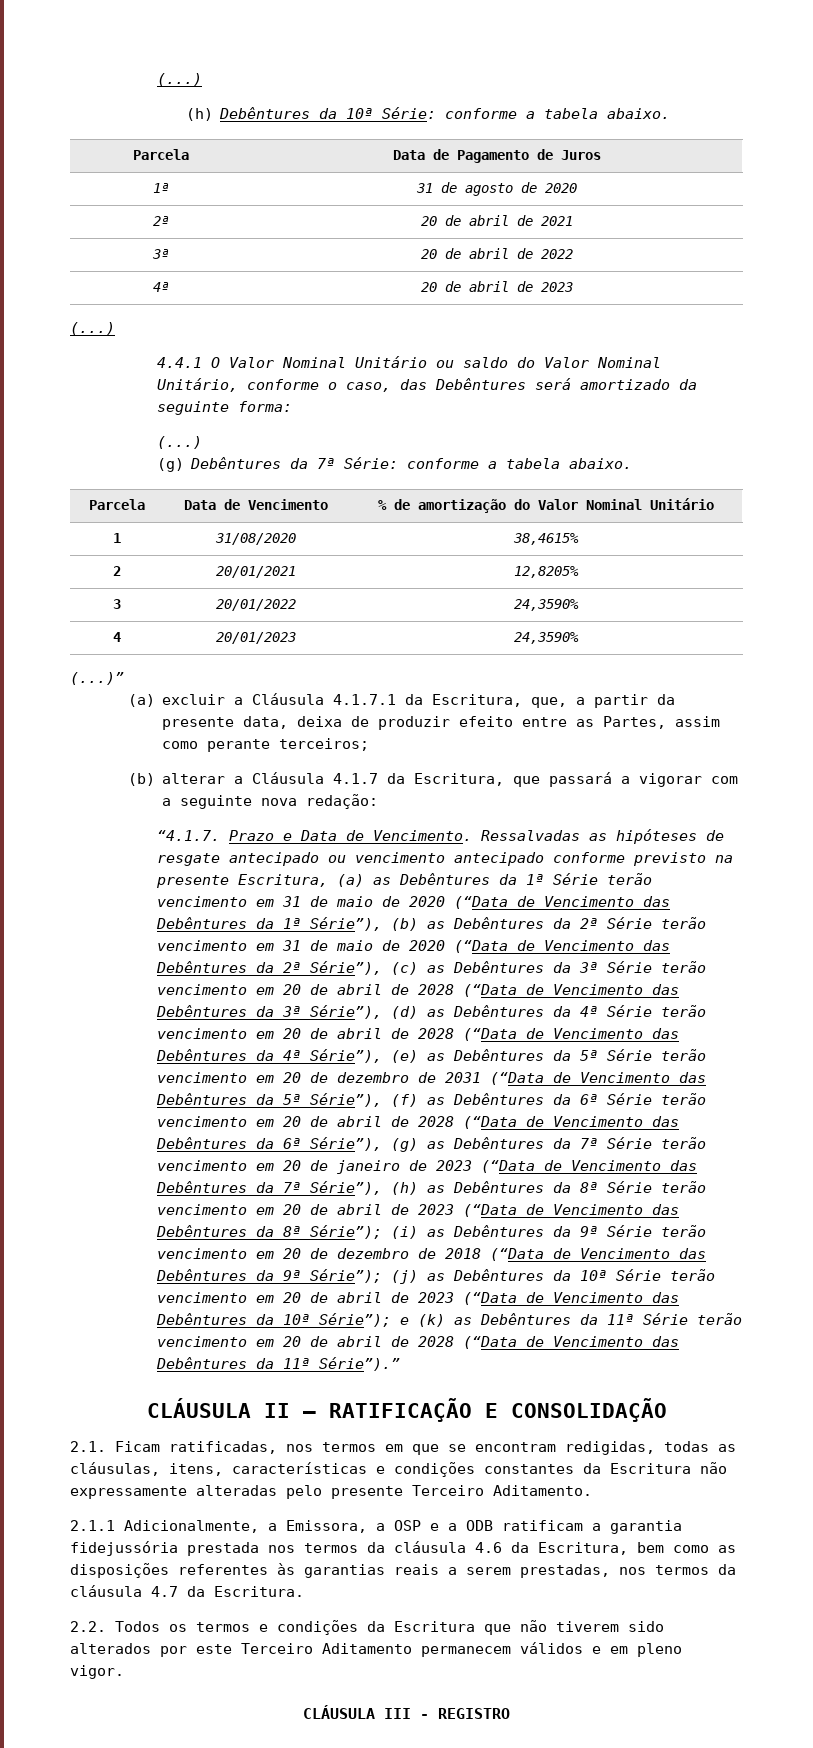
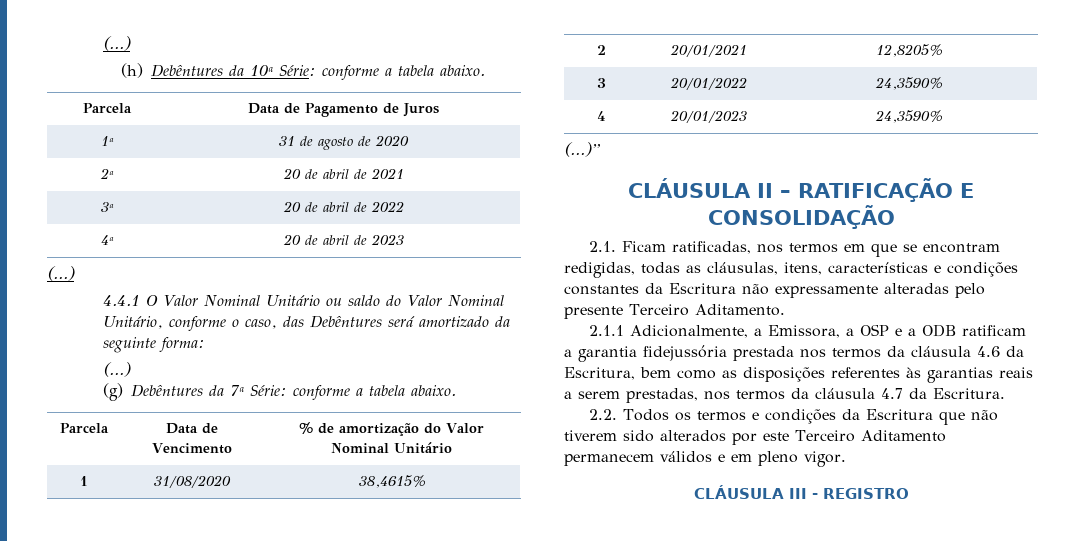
- (a) excluir a Cláusula 4.1.7.1 da Escritura, que, a partir da presente data, deixa de produzir efeito entre as Partes, assim como perante terceiros;
- (b) alterar a Cláusula 4.1.7 da Escritura, que passará a vigorar com a seguinte nova redação:
- “4.1.7. Prazo e Data de Vencimento. Ressalvadas as hipóteses de resgate antecipado ou vencimento antecipado conforme previsto na presente Escritura, (a) as Debêntures da 1ª Série terão vencimento em 31 de maio de 2020 (“Data de Vencimento das Debêntures da 1ª Série”), (b) as Debêntures da 2ª Série terão vencimento em 31 de maio de 2020 (“Data de Vencimento das Debêntures da 2ª Série”), (c) as Debêntures da 3ª Série terão vencimento em 20 de abril de 2028 (“Data de Vencimento das Debêntures da 3ª Série”), (d) as Debêntures da 4ª Série terão vencimento em 20 de abril de 2028 (“Data de Vencimento das Debêntures da 4ª Série”), (e) as Debêntures da 5ª Série terão vencimento em 20 de dezembro de 2031 (“Data de Vencimento das Debêntures da 5ª Série”), (f) as Debêntures da 6ª Série terão vencimento em 20 de abril de 2028 (“Data de Vencimento das Debêntures da 6ª Série”), (g) as Debêntures da 7ª Série terão vencimento em 20 de janeiro de 2023 (“Data de Vencimento das Debêntures da 7ª Série”), (h) as Debêntures da 8ª Série terão vencimento em 20 de abril de 2023 (“Data de Vencimento das Debêntures da 8ª Série”); (i) as Debêntures da 9ª Série terão vencimento em 20 de dezembro de 2018 (“Data de Vencimento das Debêntures da 9ª Série”); (j) as Debêntures da 10ª Série terão vencimento em 20 de abril de 2023 (“Data de Vencimento das Debêntures da 10ª Série”); e (k) as Debêntures da 11ª Série terão vencimento em 20 de abril de 2028 (“Data de Vencimento das Debêntures da 11ª Série”).”

